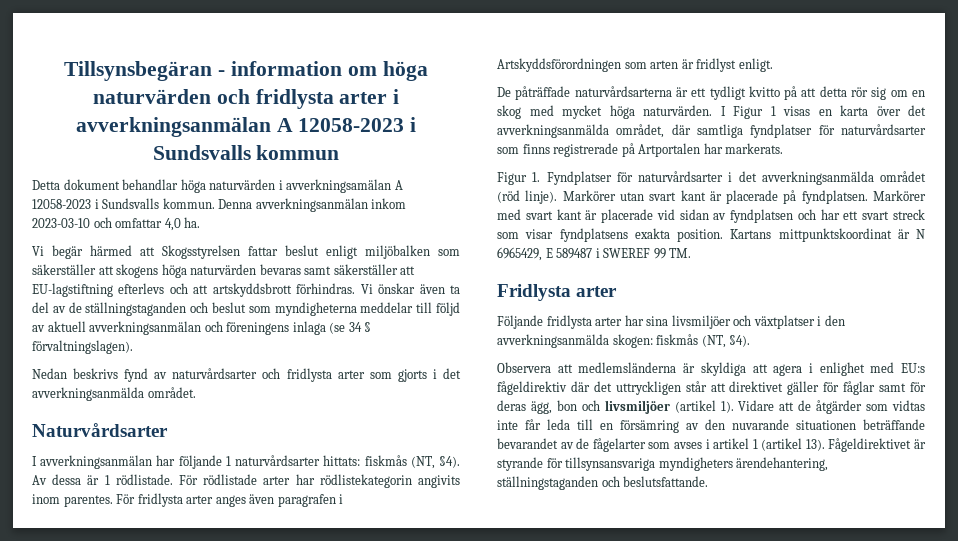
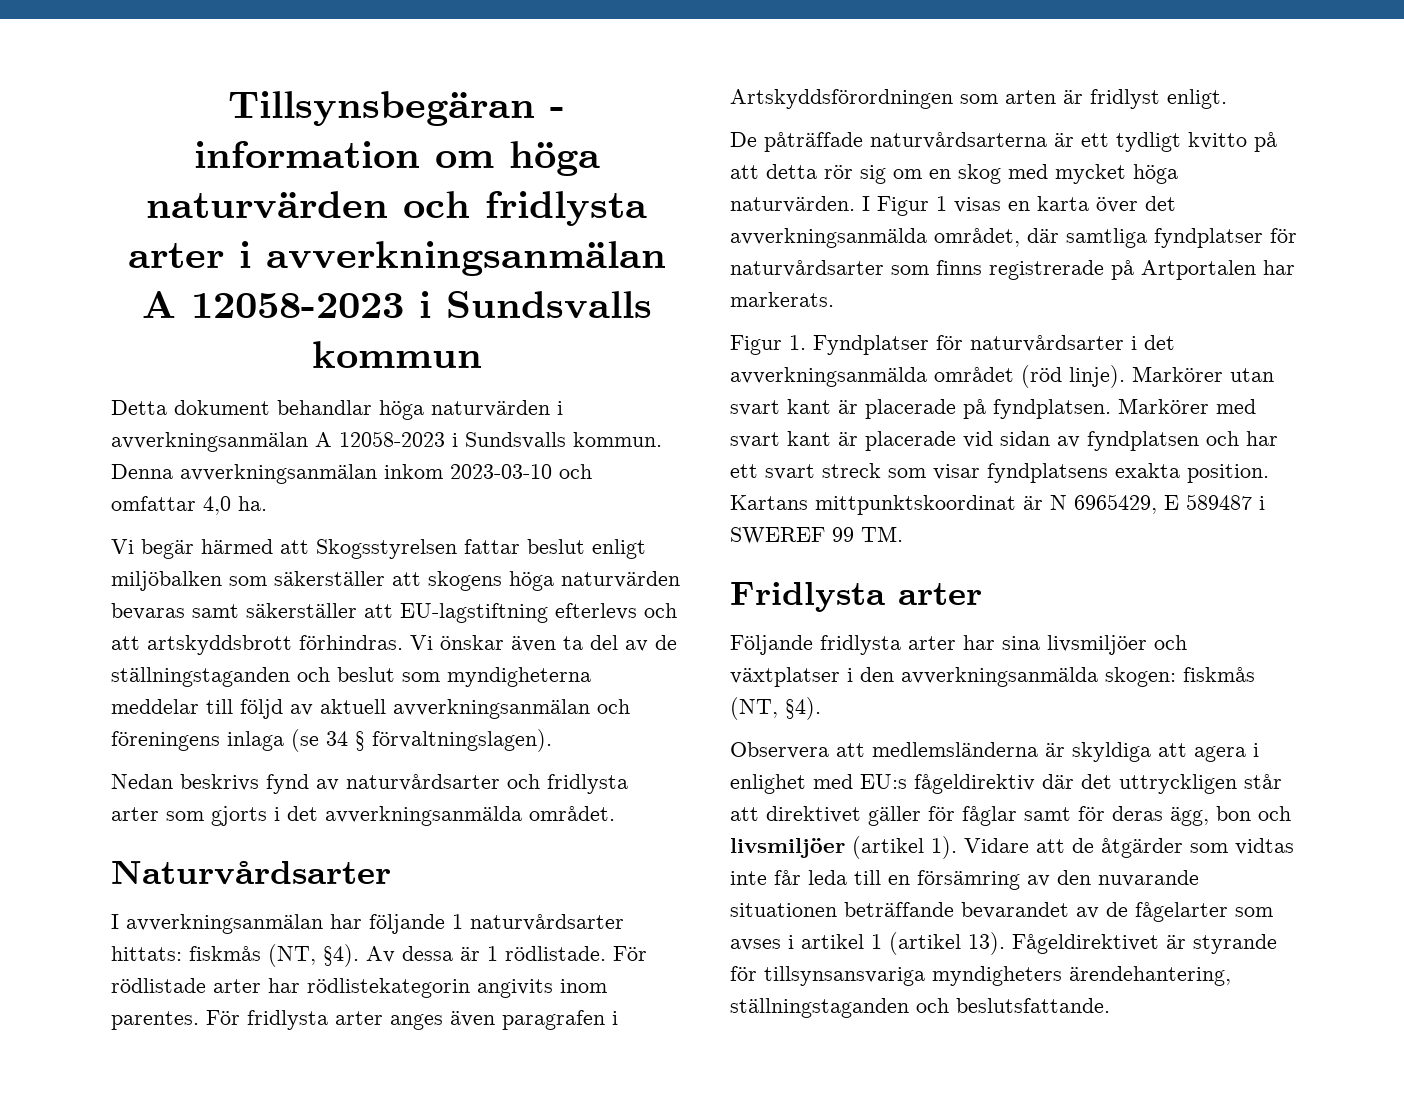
- Detta dokument behandlar höga naturvärden i avverkningsamälan A 12058-2023 i Sundsvalls kommun.
+ Detta dokument behandlar höga naturvärden i avverkningsanmälan A 12058-2023 i Sundsvalls kommun.

